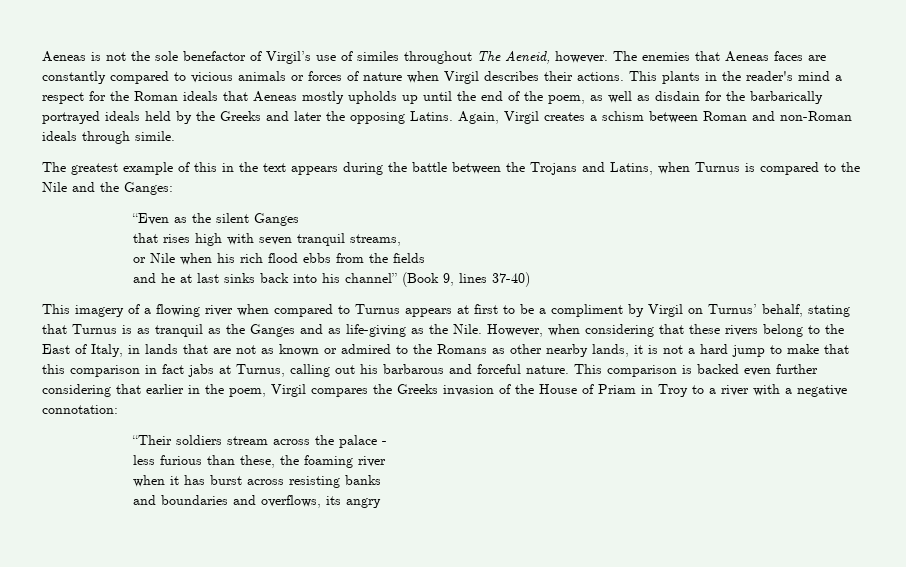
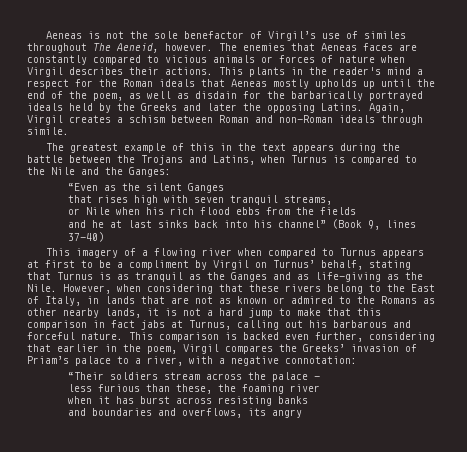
- This comparison is backed even further considering that earlier in the poem, Virgil compares the Greeks invasion of the House of Priam in Troy to a river with a negative connotation:
+ This comparison is backed even further, considering that earlier in the poem, Virgil compares the Greeks’ invasion of Priam’s palace to a river, with a negative connotation:

